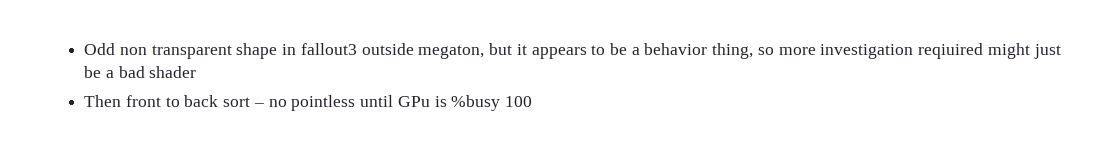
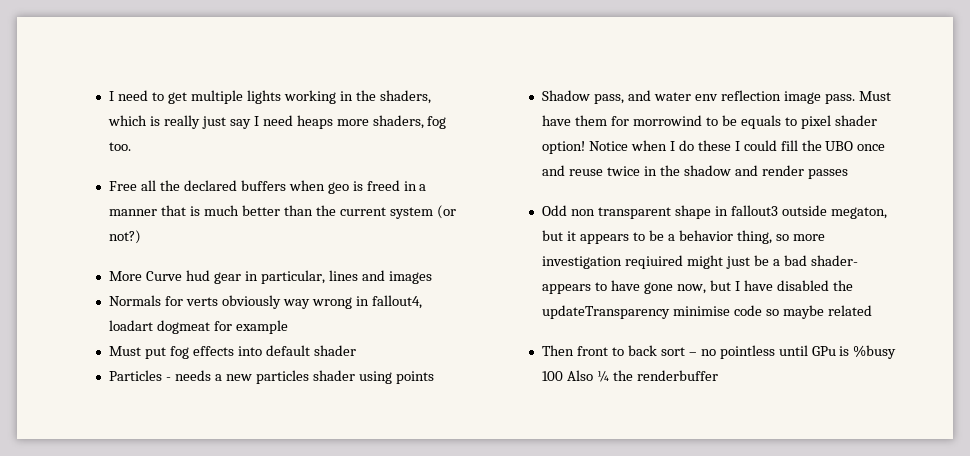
+ I need to get multiple lights working in the shaders, which is really just say I need heaps more shaders, fog too.
+ Free all the declared buffers when geo is freed in a manner that is much better than the current system (or not?)
+ More Curve hud gear in particular, lines and images
+ Normals for verts obviously way wrong in fallout4, loadart dogmeat for example
+ Must put fog effects into default shader
+ Particles - needs a new particles shader using points
+ Shadow pass, and water env reflection image pass. Must have them for morrowind to be equals to pixel shader option! Notice when I do these I could fill the UBO once and reuse twice in the shadow and render passes
- Odd non transparent shape in fallout3 outside megaton, but it appears to be a behavior thing, so more investigation reqiuired might just be a bad shader
+ Odd non transparent shape in fallout3 outside megaton, but it appears to be a behavior thing, so more investigation reqiuired might just be a bad shader- appears to have gone now, but I have disabled the updateTransparency minimise code so maybe related
- Then front to back sort – no pointless until GPu is %busy 100
+ Then front to back sort – no pointless until GPu is %busy 100 Also ¼ the renderbuffer

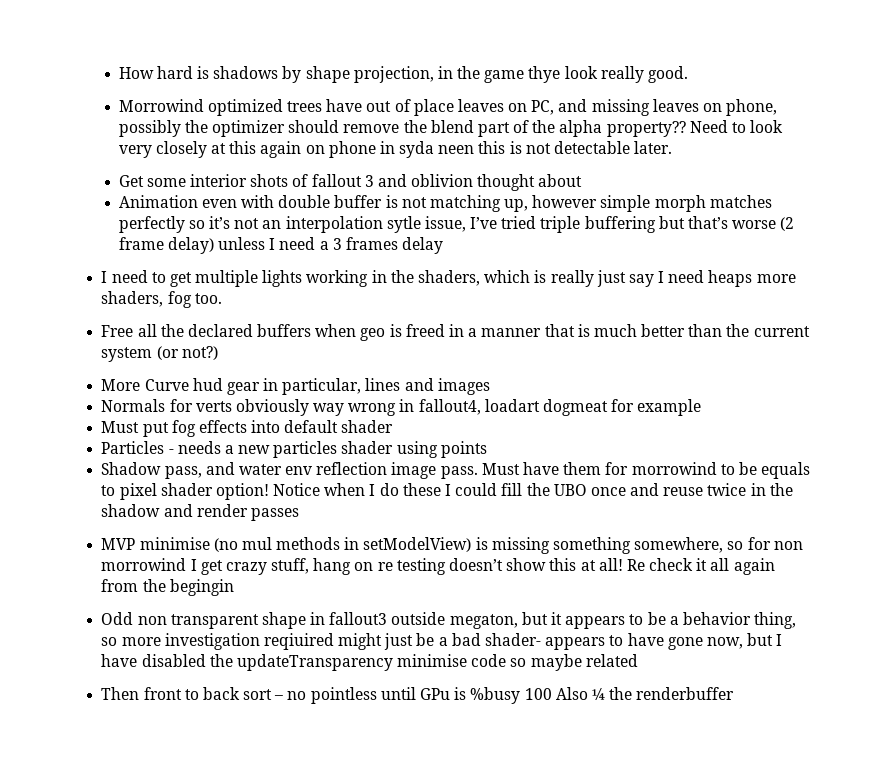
+ How hard is shadows by shape projection, in the game thye look really good.
+ Morrowind optimized trees have out of place leaves on PC, and missing leaves on phone, possibly the optimizer should remove the blend part of the alpha property?? Need to look very closely at this again on phone in syda neen this is not detectable later.
+ Get some interior shots of fallout 3 and oblivion thought about
+ Animation even with double buffer is not matching up, however simple morph matches perfectly so it’s not an interpolation sytle issue, I’ve tried triple buffering but that’s worse (2 frame delay) unless I need a 3 frames delay
+ MVP minimise (no mul methods in setModelView) is missing something somewhere, so for non morrowind I get crazy stuff, hang on re testing doesn’t show this at all! Re check it all again from the begingin

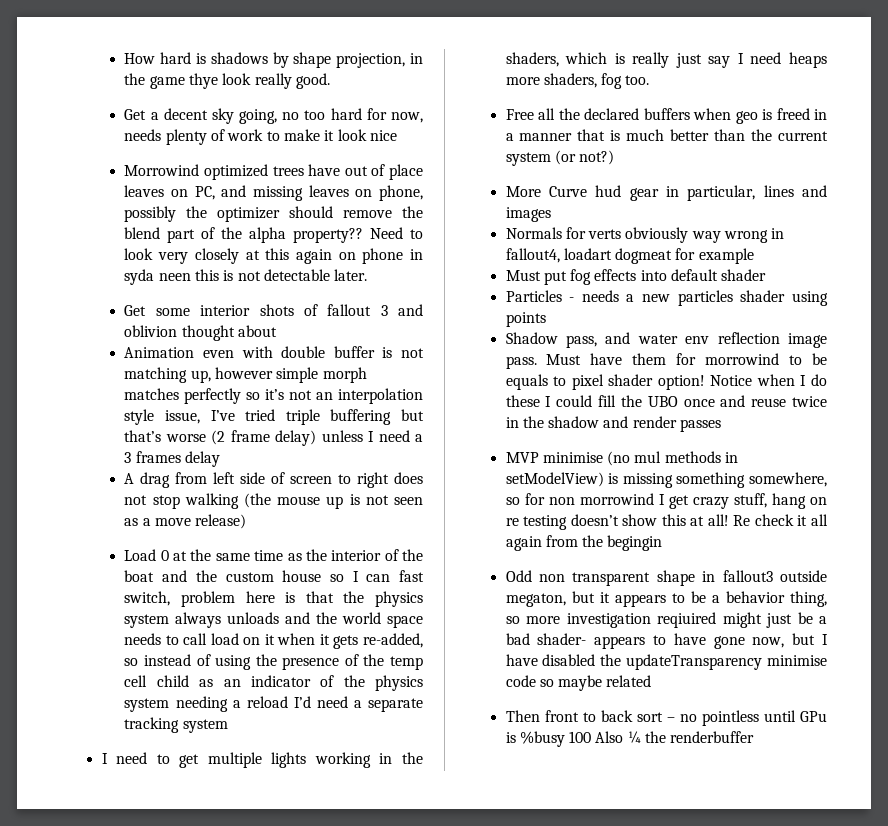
+ Get a decent sky going, no too hard for now, needs plenty of work to make it look nice
- Animation even with double buffer is not matching up, however simple morph matches perfectly so it’s not an interpolation sytle issue, I’ve tried triple buffering but that’s worse (2 frame delay) unless I need a 3 frames delay
+ Animation even with double buffer is not matching up, however simple morph matches perfectly so it’s not an interpolation style issue, I’ve tried triple buffering but that’s worse (2 frame delay) unless I need a 3 frames delay
+ A drag from left side of screen to right does not stop walking (the mouse up is not seen as a move release)
+ Load 0 at the same time as the interior of the boat and the custom house so I can fast switch, problem here is that the physics system always unloads and the world space needs to call load on it when it gets re-added, so instead of using the presence of the temp cell child as an indicator of the physics system needing a reload I’d need a separate tracking system

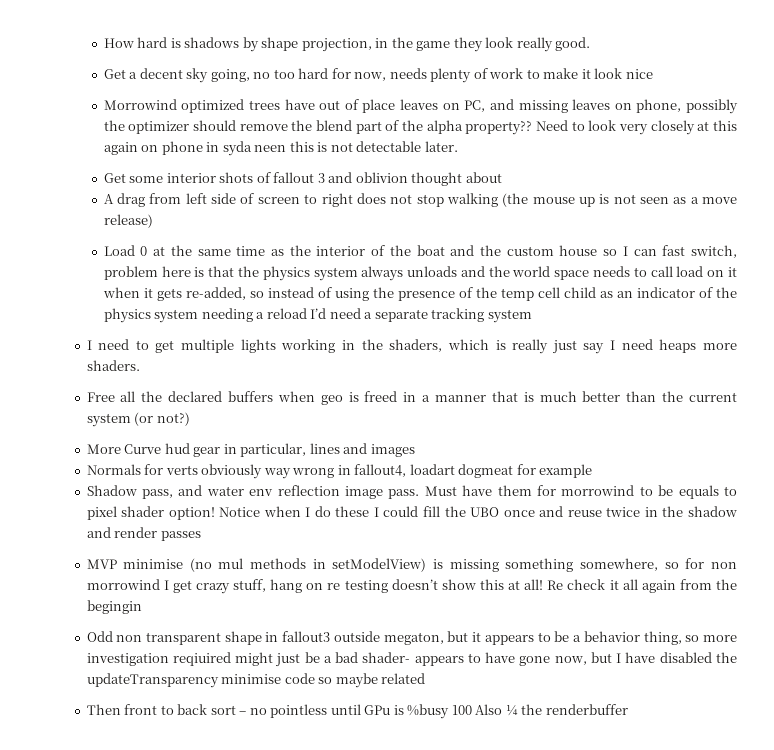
- How hard is shadows by shape projection, in the game thye look really good.
+ How hard is shadows by shape projection, in the game they look really good.
- Animation even with double buffer is not matching up, however simple morph matches perfectly so it’s not an interpolation style issue, I’ve tried triple buffering but that’s worse (2 frame delay) unless I need a 3 frames delay
- I need to get multiple lights working in the shaders, which is really just say I need heaps more shaders, fog too.
+ I need to get multiple lights working in the shaders, which is really just say I need heaps more shaders.
- Must put fog effects into default shader
- Particles - needs a new particles shader using points

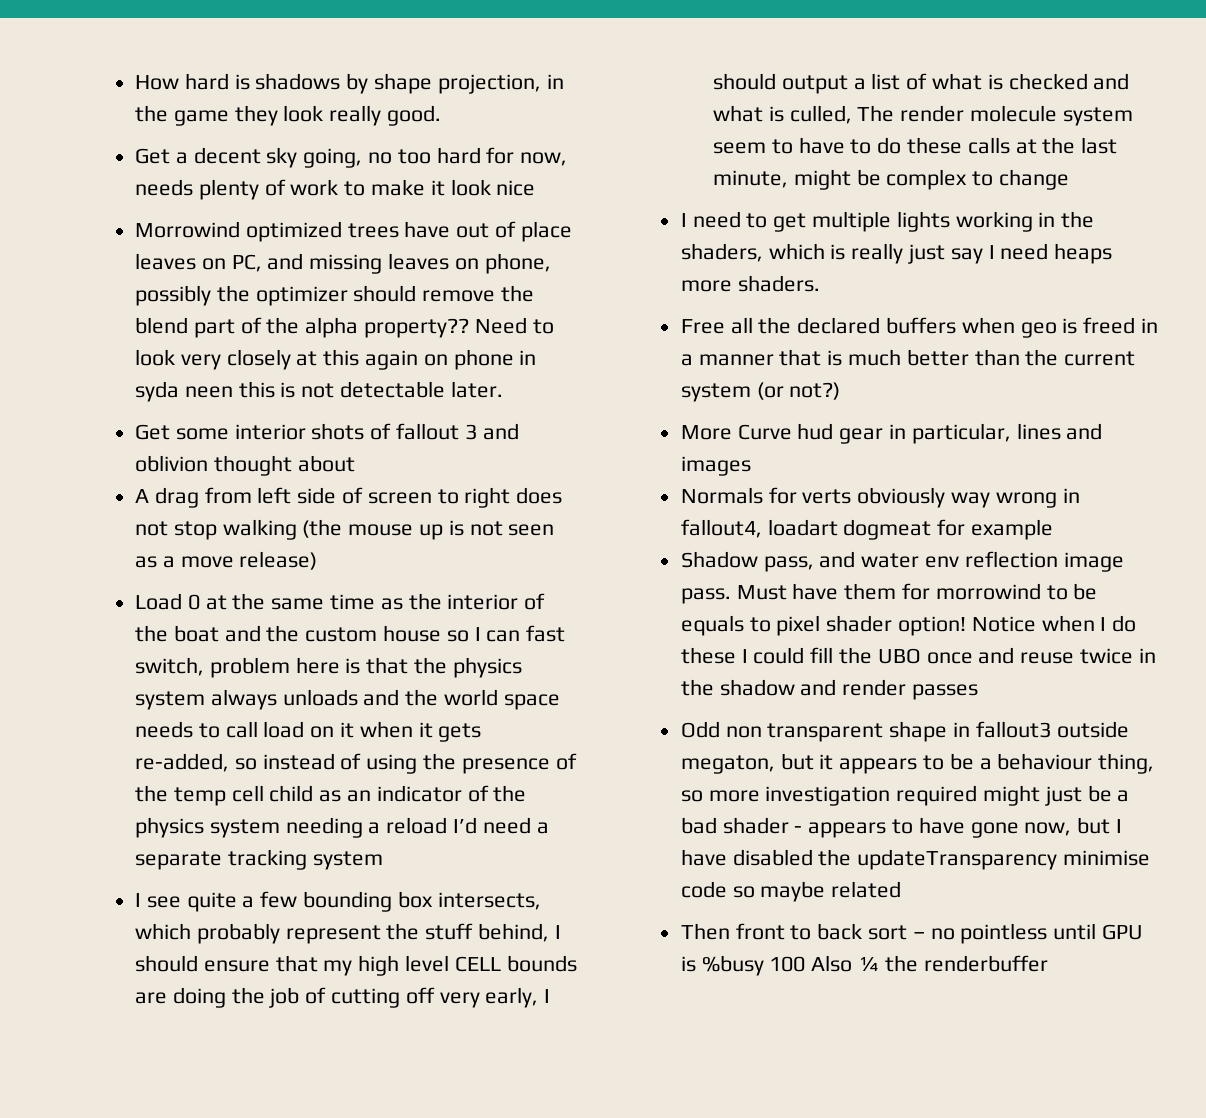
+ I see quite a few bounding box intersects, which probably represent the stuff behind, I should ensure that my high level CELL bounds are doing the job of cutting off very early, I should output a list of what is checked and what is culled, The render molecule system seem to have to do these calls at the last minute, might be complex to change
- MVP minimise (no mul methods in setModelView) is missing something somewhere, so for non morrowind I get crazy stuff, hang on re testing doesn’t show this at all! Re check it all again from the begingin
- Odd non transparent shape in fallout3 outside megaton, but it appears to be a behavior thing, so more investigation reqiuired might just be a bad shader- appears to have gone now, but I have disabled the updateTransparency minimise code so maybe related
+ Odd non transparent shape in fallout3 outside megaton, but it appears to be a behaviour thing, so more investigation required might just be a bad shader - appears to have gone now, but I have disabled the updateTransparency minimise code so maybe related
- Then front to back sort – no pointless until GPu is %busy 100 Also ¼ the renderbuffer
+ Then front to back sort – no pointless until GPU is %busy 100 Also ¼ the renderbuffer

